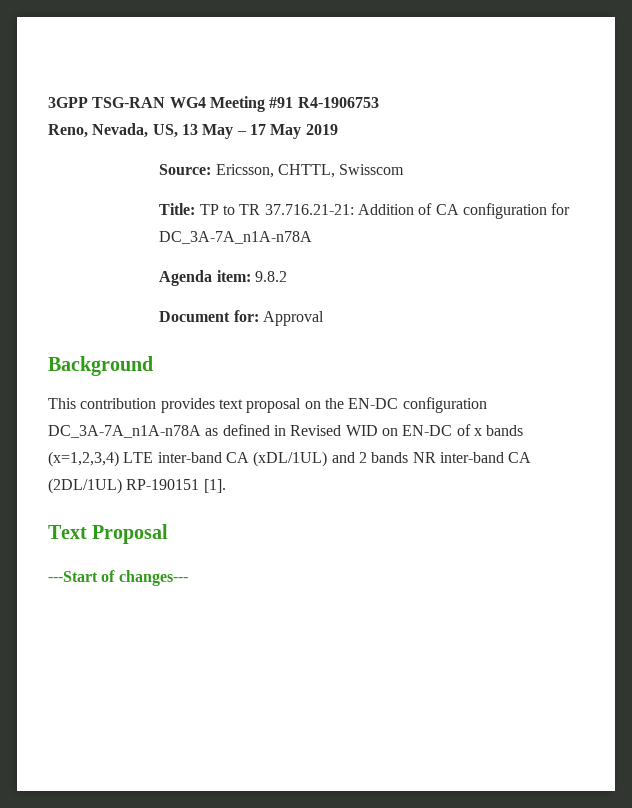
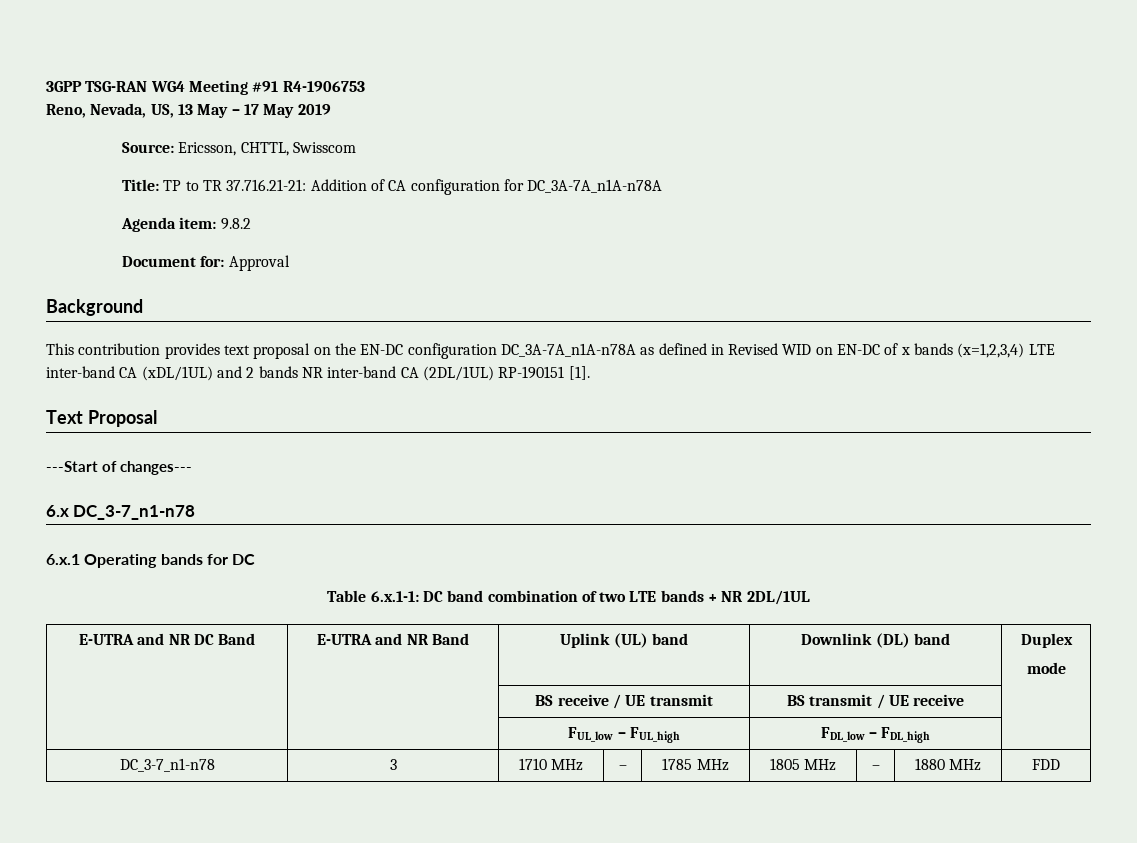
+ 6.x DC_3-7_n1-n78
+ 6.x.1 Operating bands for DC
+ Table 6.x.1-1: DC band combination of two LTE bands + NR 2DL/1UL
+ E-UTRA and NR DC Band | E-UTRA and NR Band | Uplink (UL) band | Downlink (DL) band | Duplex
+ mode
+ | | BS receive / UE transmit | BS transmit / UE receive |
+ | | FUL_low – FUL_high | FDL_low – FDL_high |
+ DC_3-7_n1-n78 | 3 | 1710 MHz | – | 1785 MHz | 1805 MHz | – | 1880 MHz | FDD

